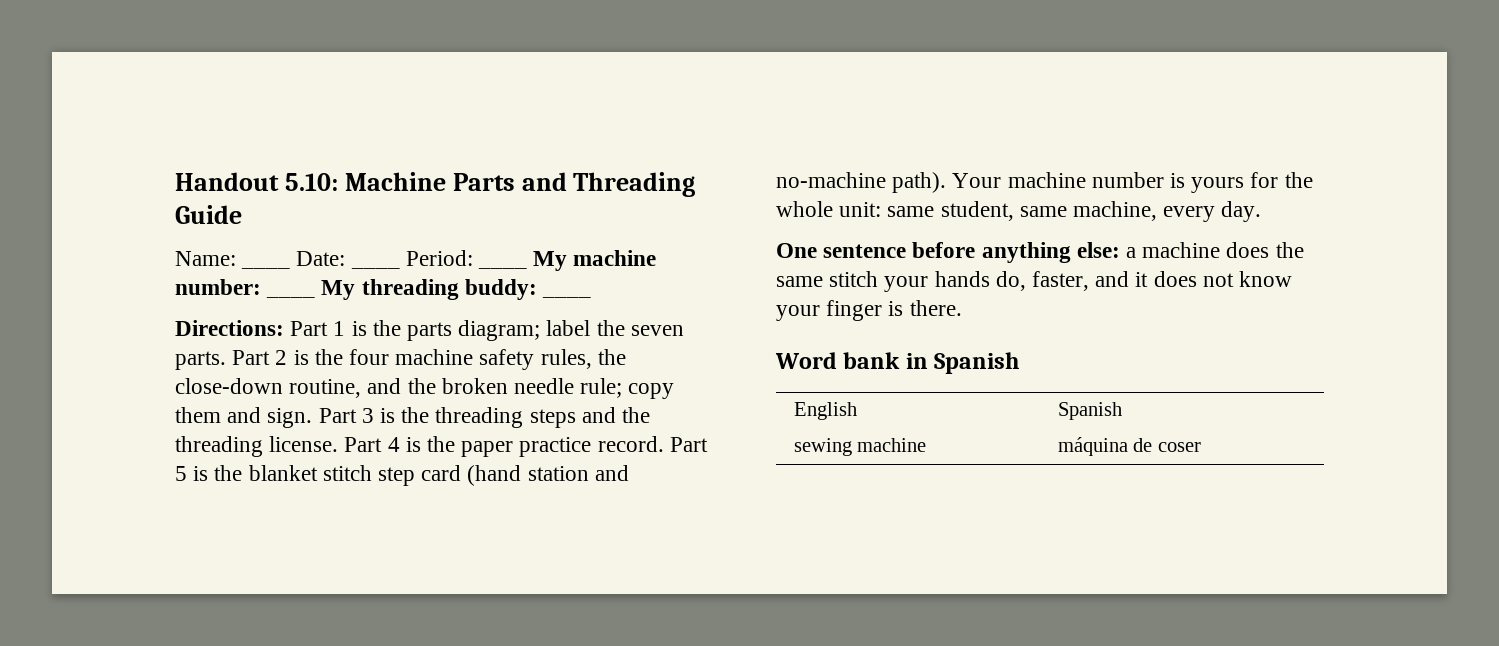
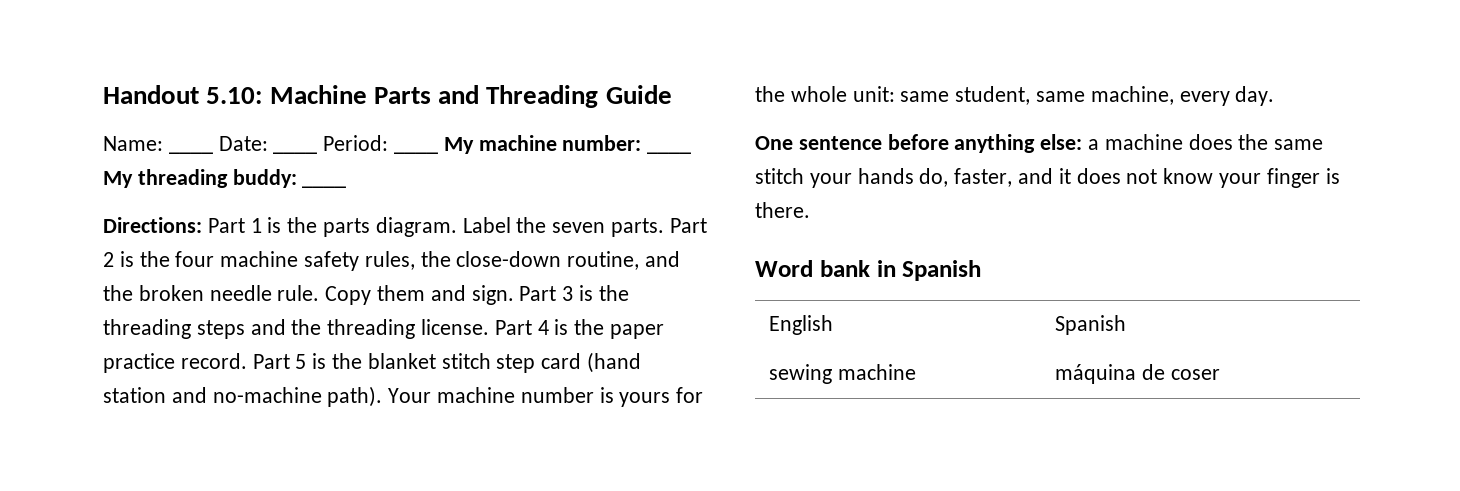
- Directions: Part 1 is the parts diagram; label the seven parts.
+ Directions: Part 1 is the parts diagram. Label the seven parts.
- Part 2 is the four machine safety rules, the close-down routine, and the broken needle rule; copy them and sign.
+ Part 2 is the four machine safety rules, the close-down routine, and the broken needle rule. Copy them and sign.

